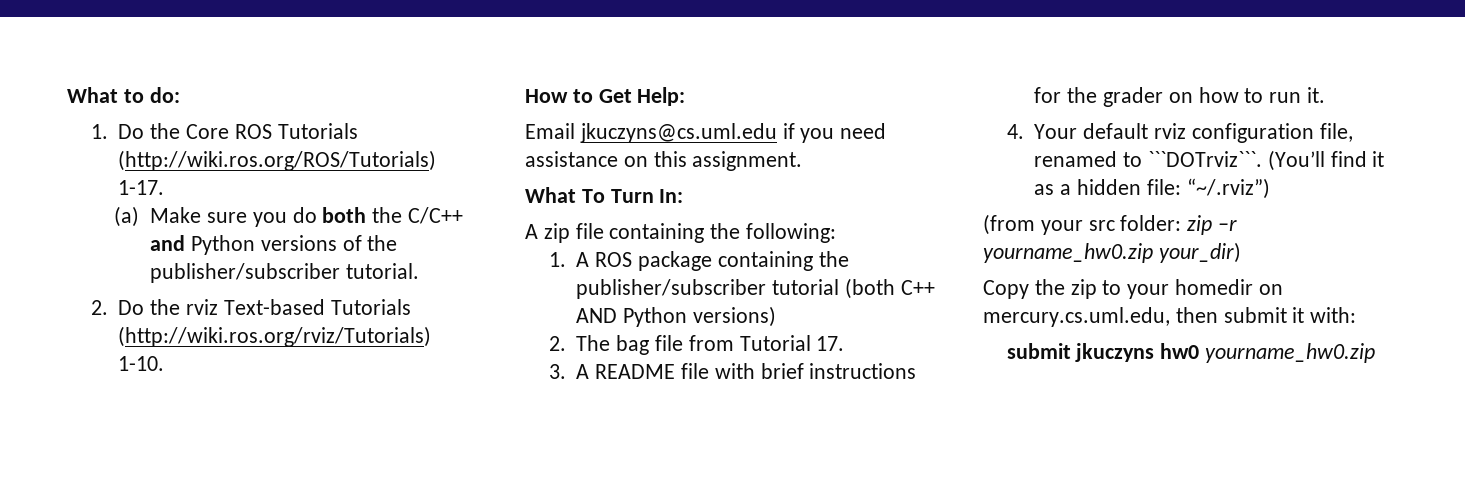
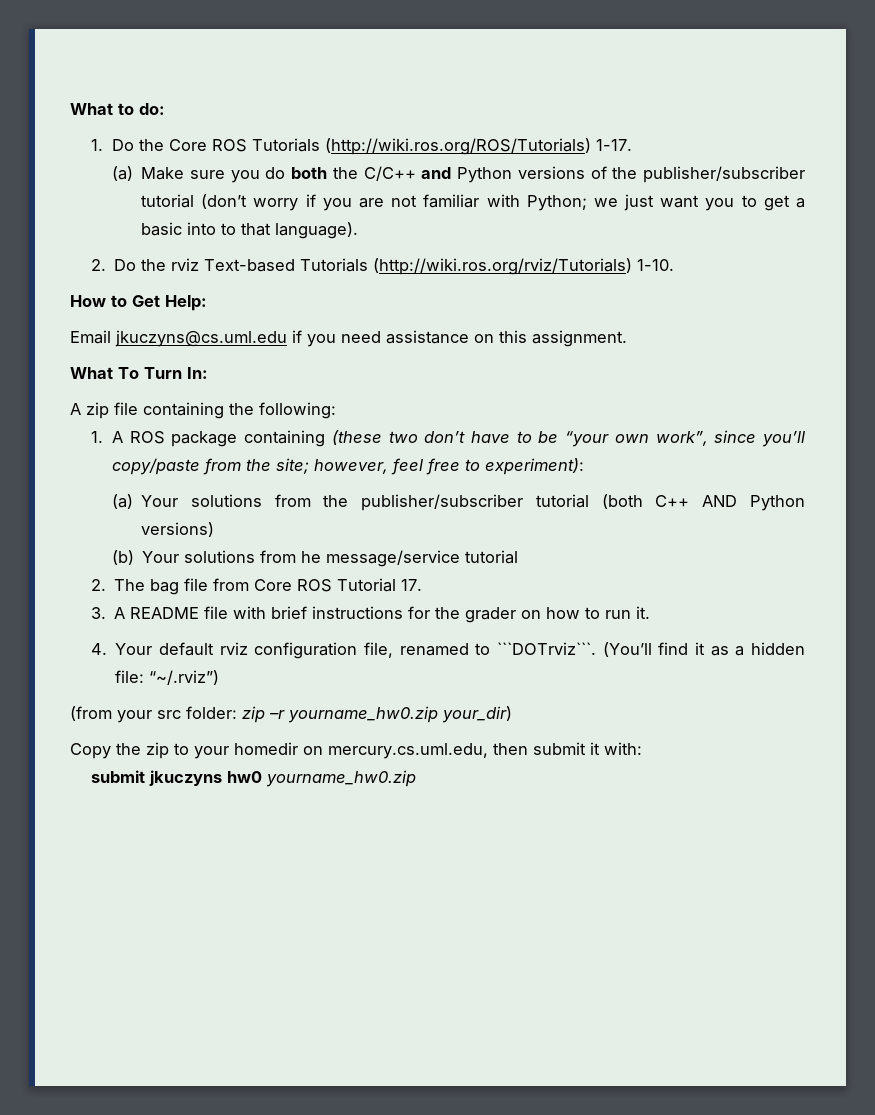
- (a) Make sure you do both the C/C++ and Python versions of the publisher/subscriber tutorial.
+ (a) Make sure you do both the C/C++ and Python versions of the publisher/subscriber tutorial (don’t worry if you are not familiar with Python; we just want you to get a basic into to that language).
- 1. A ROS package containing the publisher/subscriber tutorial (both C++ AND Python versions)
+ 1. A ROS package containing (these two don’t have to be “your own work”, since you’ll copy/paste from the site; however, feel free to experiment):
+ (a) Your solutions from the publisher/subscriber tutorial (both C++ AND Python versions)
+ (b) Your solutions from he message/service tutorial
- 2. The bag file from Tutorial 17.
+ 2. The bag file from Core ROS Tutorial 17.

